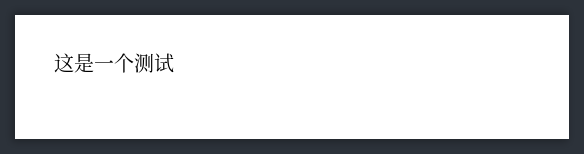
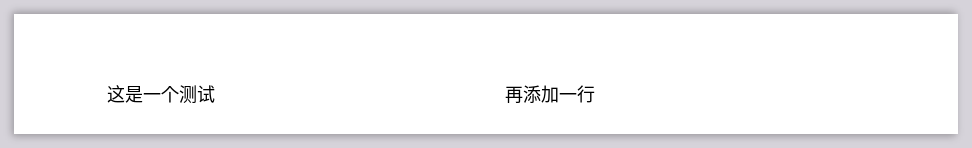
+ 再添加一行

